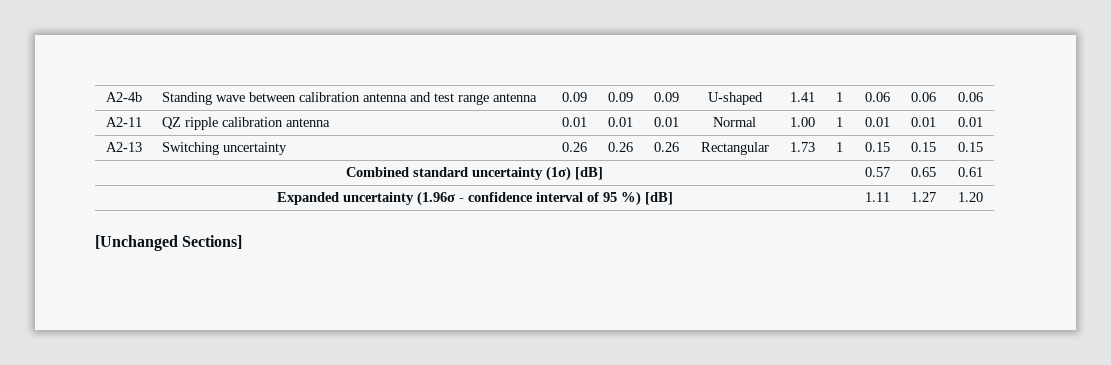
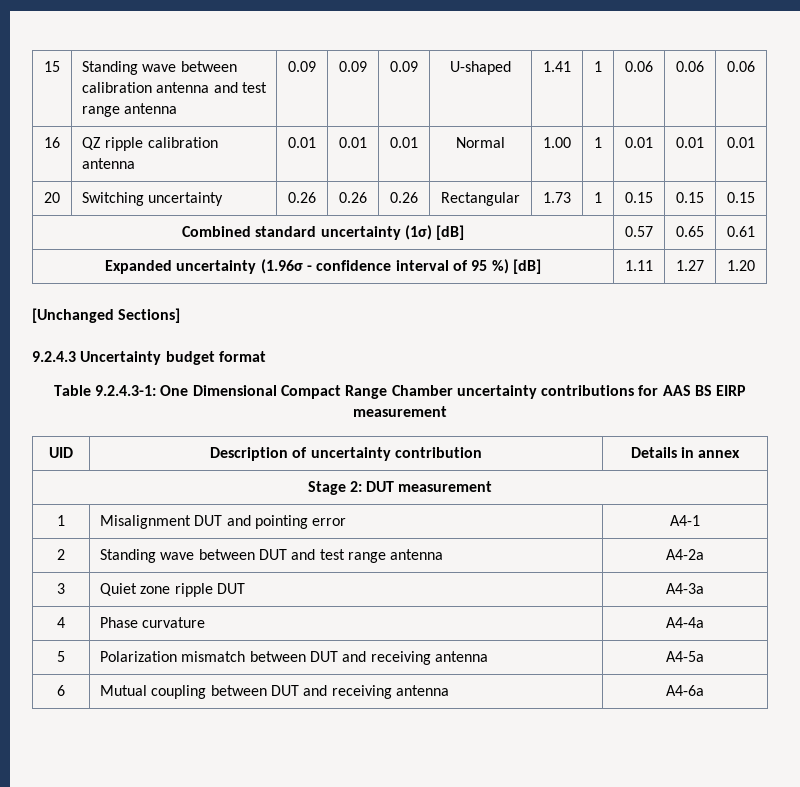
- A2-4b | Standing wave between calibration antenna and test range antenna | 0.09 | 0.09 | 0.09 | U-shaped | 1.41 | 1 | 0.06 | 0.06 | 0.06
+ 15 | Standing wave between calibration antenna and test range antenna | 0.09 | 0.09 | 0.09 | U-shaped | 1.41 | 1 | 0.06 | 0.06 | 0.06
- A2-11 | QZ ripple calibration antenna | 0.01 | 0.01 | 0.01 | Normal | 1.00 | 1 | 0.01 | 0.01 | 0.01
+ 16 | QZ ripple calibration antenna | 0.01 | 0.01 | 0.01 | Normal | 1.00 | 1 | 0.01 | 0.01 | 0.01
- A2-13 | Switching uncertainty | 0.26 | 0.26 | 0.26 | Rectangular | 1.73 | 1 | 0.15 | 0.15 | 0.15
+ 20 | Switching uncertainty | 0.26 | 0.26 | 0.26 | Rectangular | 1.73 | 1 | 0.15 | 0.15 | 0.15
+ 9.2.4.3 Uncertainty budget format
+ Table 9.2.4.3-1: One Dimensional Compact Range Chamber uncertainty contributions for AAS BS EIRP measurement
+ UID | Description of uncertainty contribution | Details in annex
+ Stage 2: DUT measurement
+ 1 | Misalignment DUT and pointing error | A4-1
+ 2 | Standing wave between DUT and test range antenna | A4-2a
+ 3 | Quiet zone ripple DUT | A4-3a
+ 4 | Phase curvature | A4-4a
+ 5 | Polarization mismatch between DUT and receiving antenna | A4-5a
+ 6 | Mutual coupling between DUT and receiving antenna | A4-6a

